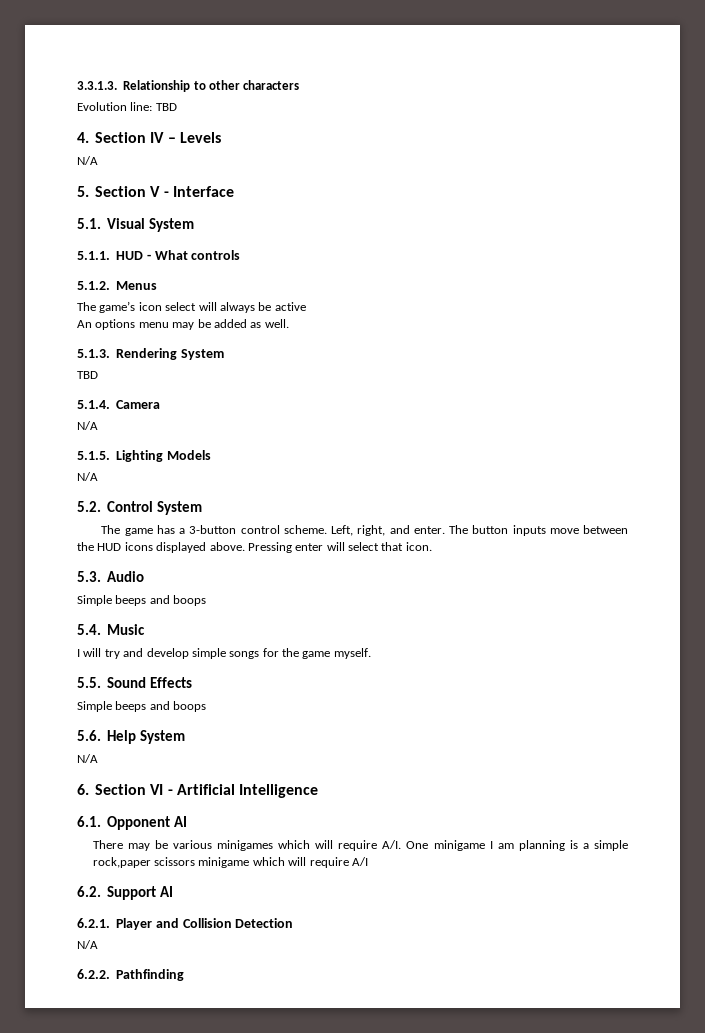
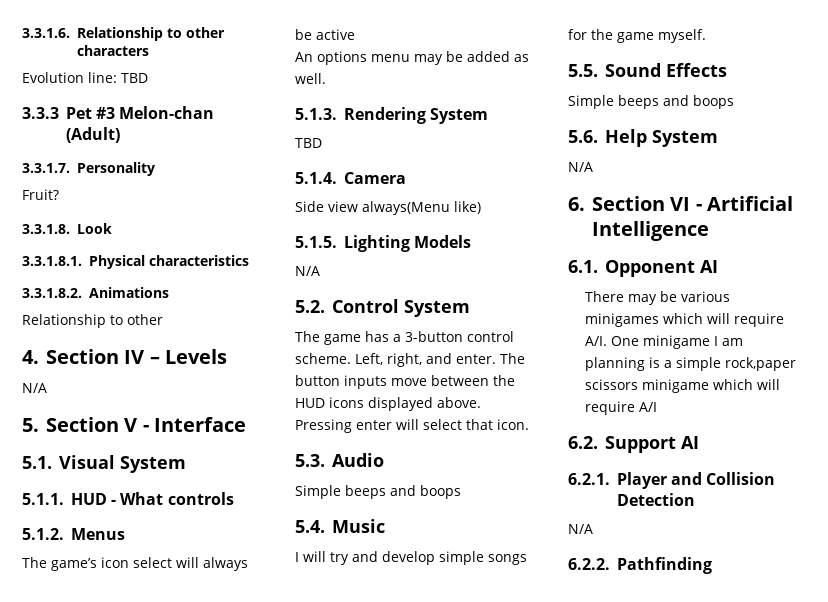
- 3.3.1.3. Relationship to other characters
+ 3.3.1.6. Relationship to other characters
+ 3.3.3 Pet #3 Melon-chan (Adult)
+ 3.3.1.7. Personality
+ Fruit?
+ 3.3.1.8. Look
+ 3.3.1.8.1. Physical characteristics
+ 3.3.1.8.2. Animations
+ Relationship to other
  5.1.4. Camera
- N/A
+ Side view always(Menu like)

